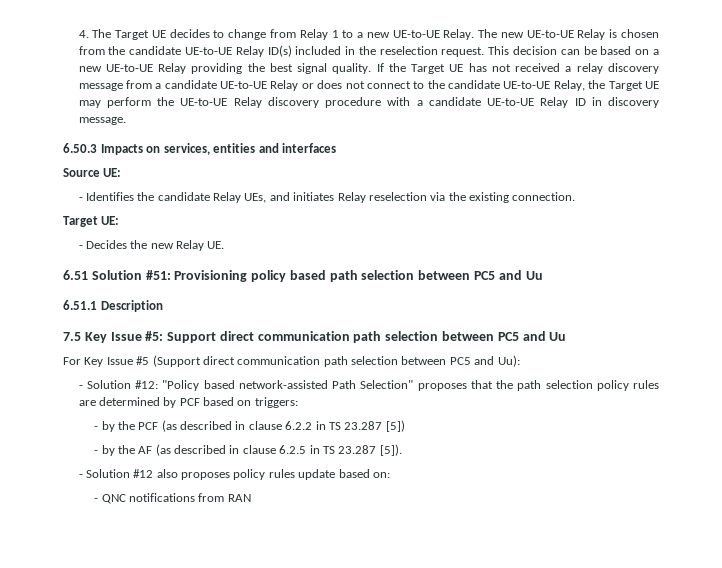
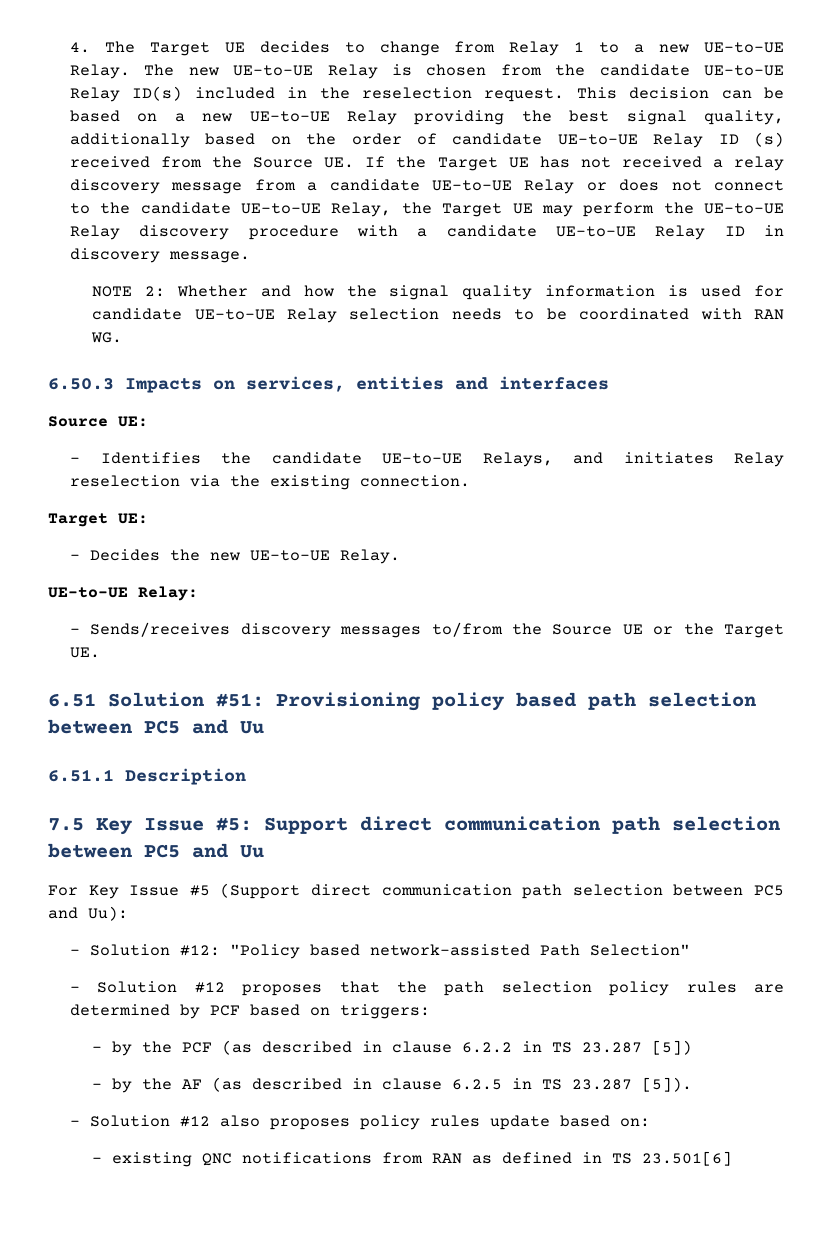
- This decision can be based on a new UE-to-UE Relay providing the best signal quality. If the Target UE has not received a relay discovery message from a candidate UE-to-UE Relay or does not connect to the candidate UE-to-UE Relay, the Target UE may perform the UE-to-UE Relay discovery procedure with a candidate UE-to-UE Relay ID in discovery message.
+ This decision can be based on a new UE-to-UE Relay providing the best signal quality, additionally based on the order of candidate UE-to-UE Relay ID (s) received from the Source UE. If the Target UE has not received a relay discovery message from a candidate UE-to-UE Relay or does not connect to the candidate UE-to-UE Relay, the Target UE may perform the UE-to-UE Relay discovery procedure with a candidate UE-to-UE Relay ID in discovery message.
+ NOTE 2: Whether and how the signal quality information is used for candidate UE-to-UE Relay selection needs to be coordinated with RAN WG.
- - Identifies the candidate Relay UEs, and initiates Relay reselection via the existing connection.
+ - Identifies the candidate UE-to-UE Relays, and initiates Relay reselection via the existing connection.
- - Decides the new Relay UE.
+ - Decides the new UE-to-UE Relay.
+ UE-to-UE Relay:
+ - Sends/receives discovery messages to/from the Source UE or the Target UE.
- - Solution #12: "Policy based network-assisted Path Selection" proposes that the path selection policy rules are determined by PCF based on triggers:
+ - Solution #12: "Policy based network-assisted Path Selection"
+ - Solution #12 proposes that the path selection policy rules are determined by PCF based on triggers:
- - QNC notifications from RAN
+ - existing QNC notifications from RAN as defined in TS 23.501[6]

